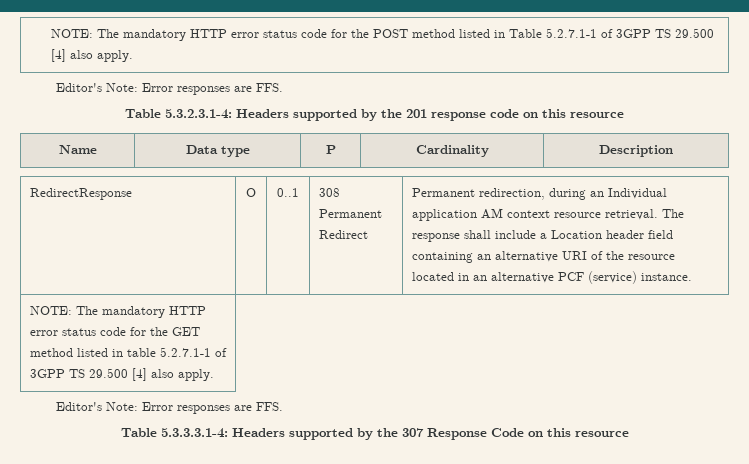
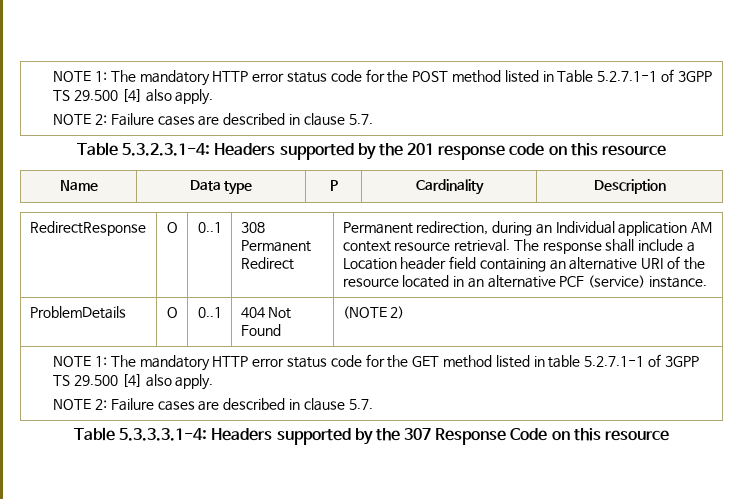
- NOTE: The mandatory HTTP error status code for the POST method listed in Table 5.2.7.1-1 of 3GPP TS 29.500 [4] also apply.
- Editor's Note: Error responses are FFS.
+ NOTE 1: The mandatory HTTP error status code for the POST method listed in Table 5.2.7.1-1 of 3GPP TS 29.500 [4] also apply.
+ NOTE 2: Failure cases are described in clause 5.7.
- NOTE: The mandatory HTTP error status code for the GET method listed in table 5.2.7.1-1 of 3GPP TS 29.500 [4] also apply.
- Editor's Note: Error responses are FFS.
+ ProblemDetails | O | 0..1 | 404 Not Found | (NOTE 2)
+ NOTE 1: The mandatory HTTP error status code for the GET method listed in table 5.2.7.1-1 of 3GPP TS 29.500 [4] also apply.
+ NOTE 2: Failure cases are described in clause 5.7.

